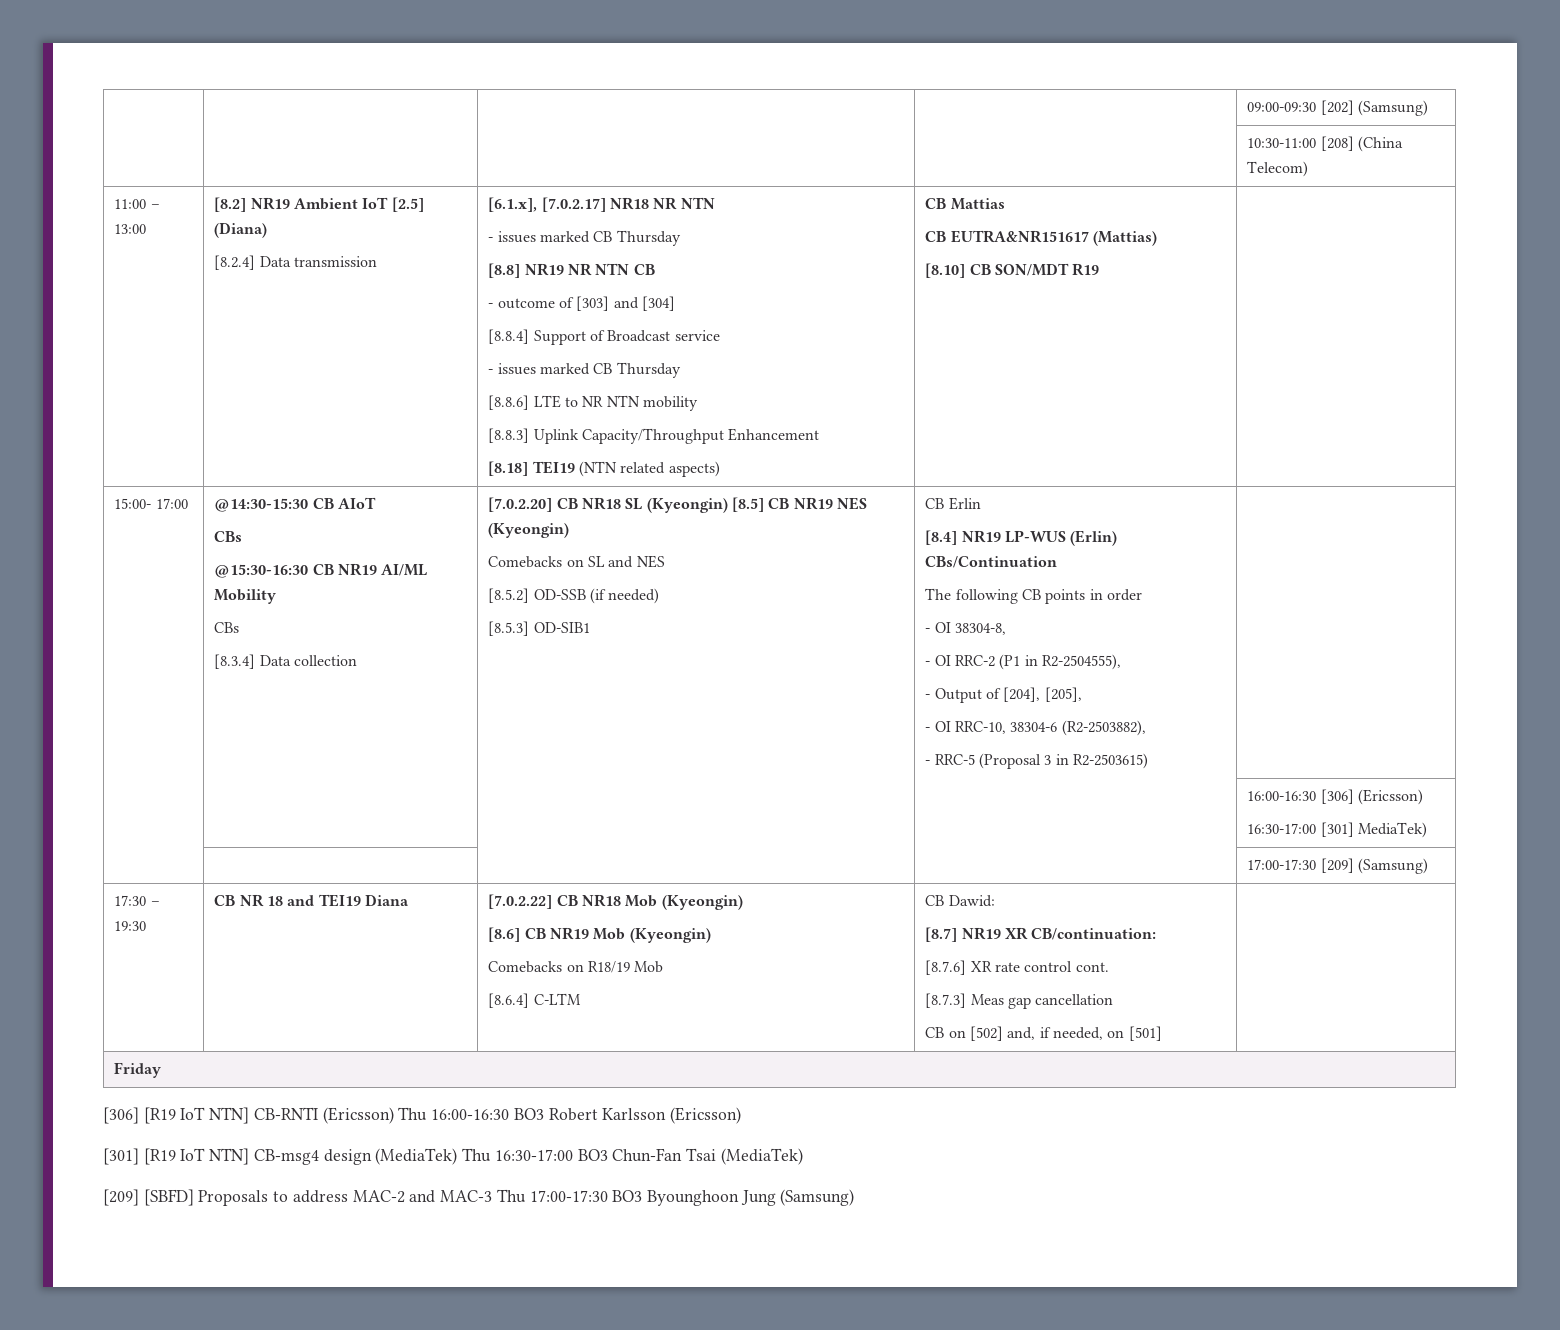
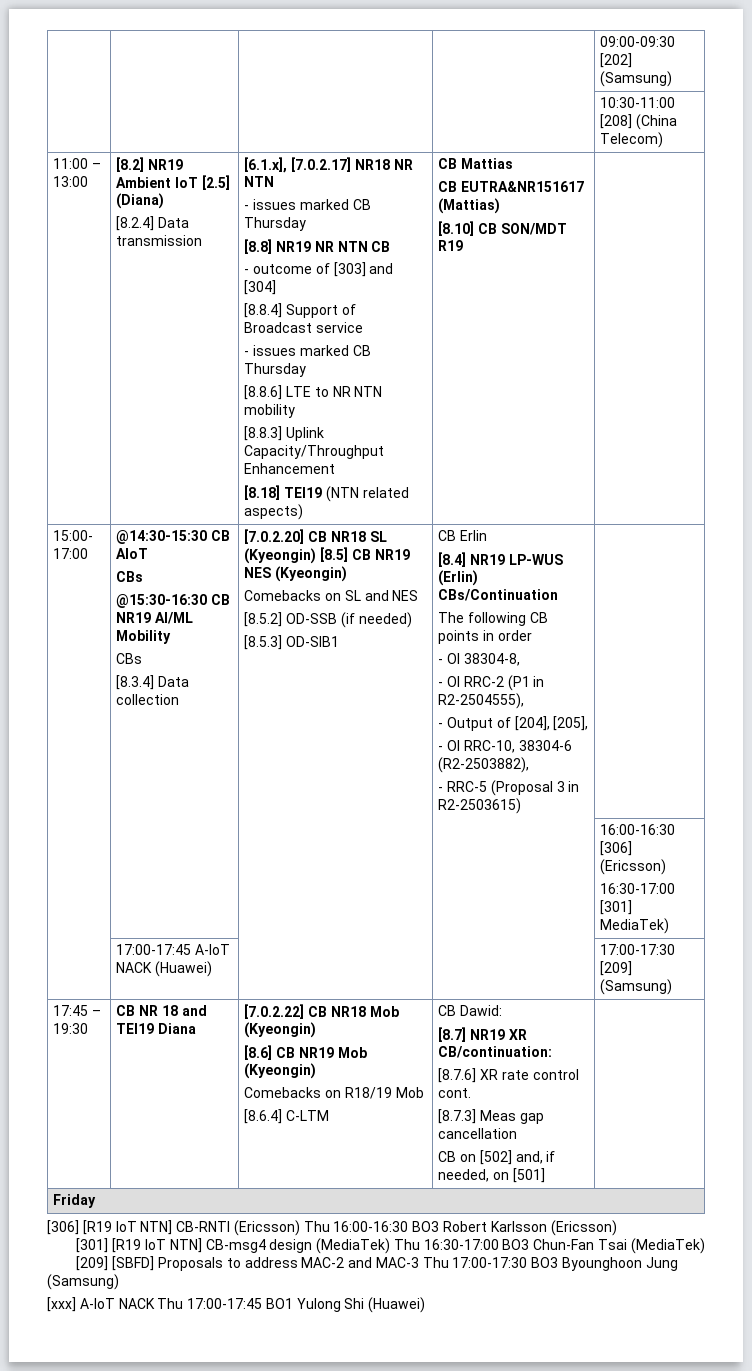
- | | | | 17:00-17:30 [209] (Samsung)
+ | 17:00-17:45 A-IoT NACK (Huawei) | | | 17:00-17:30 [209] (Samsung)
- 17:30 – 19:30
+ 17:45 – 19:30
+ [xxx] A-IoT NACK Thu 17:00-17:45 BO1 Yulong Shi (Huawei)

